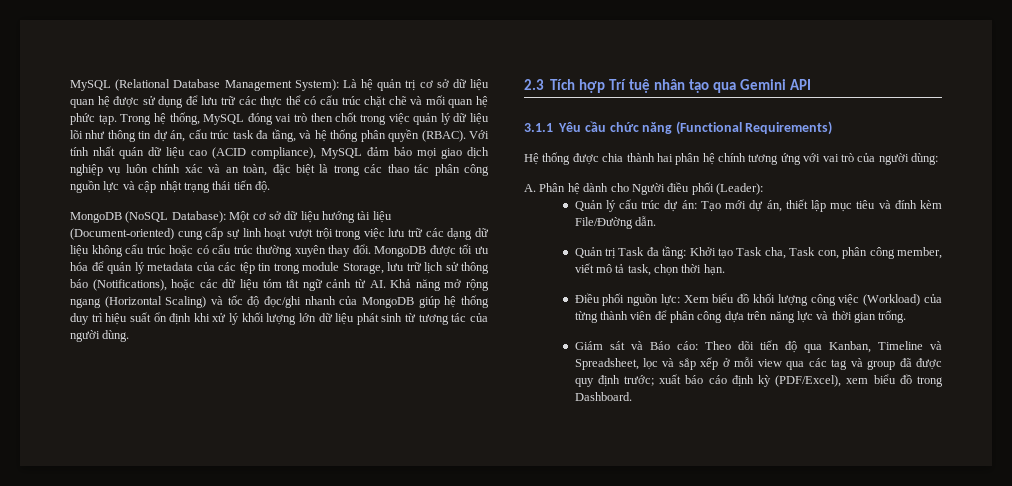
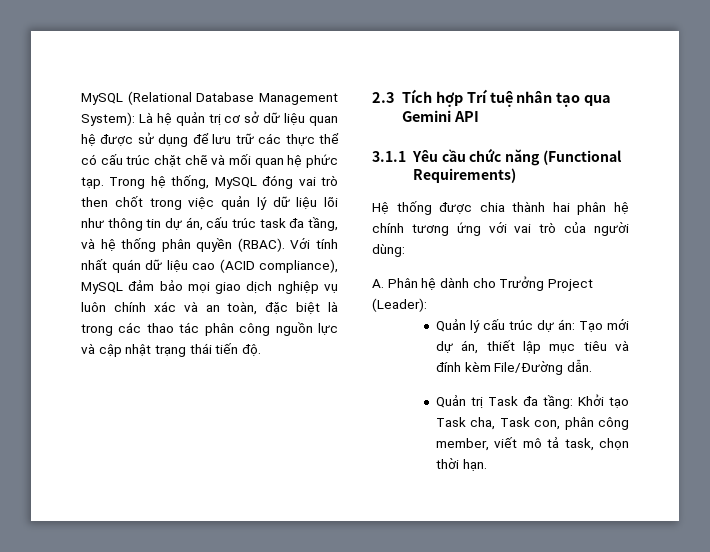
- MongoDB (NoSQL Database): Một cơ sở dữ liệu hướng tài liệu (Document-oriented) cung cấp sự linh hoạt vượt trội trong việc lưu trữ các dạng dữ liệu không cấu trúc hoặc có cấu trúc thường xuyên thay đổi. MongoDB được tối ưu hóa để quản lý metadata của các tệp tin trong module Storage, lưu trữ lịch sử thông báo (Notifications), hoặc các dữ liệu tóm tắt ngữ cảnh từ AI. Khả năng mở rộng ngang (Horizontal Scaling) và tốc độ đọc/ghi nhanh của MongoDB giúp hệ thống duy trì hiệu suất ổn định khi xử lý khối lượng lớn dữ liệu phát sinh từ tương tác của người dùng.
- A. Phân hệ dành cho Người điều phối (Leader):
+ A. Phân hệ dành cho Trưởng Project (Leader):
- Điều phối nguồn lực: Xem biểu đồ khối lượng công việc (Workload) của từng thành viên để phân công dựa trên năng lực và thời gian trống.
- Giám sát và Báo cáo: Theo dõi tiến độ qua Kanban, Timeline và Spreadsheet, lọc và sắp xếp ở mỗi view qua các tag và group đã được quy định trước; xuất báo cáo định kỳ (PDF/Excel), xem biểu đồ trong Dashboard.

